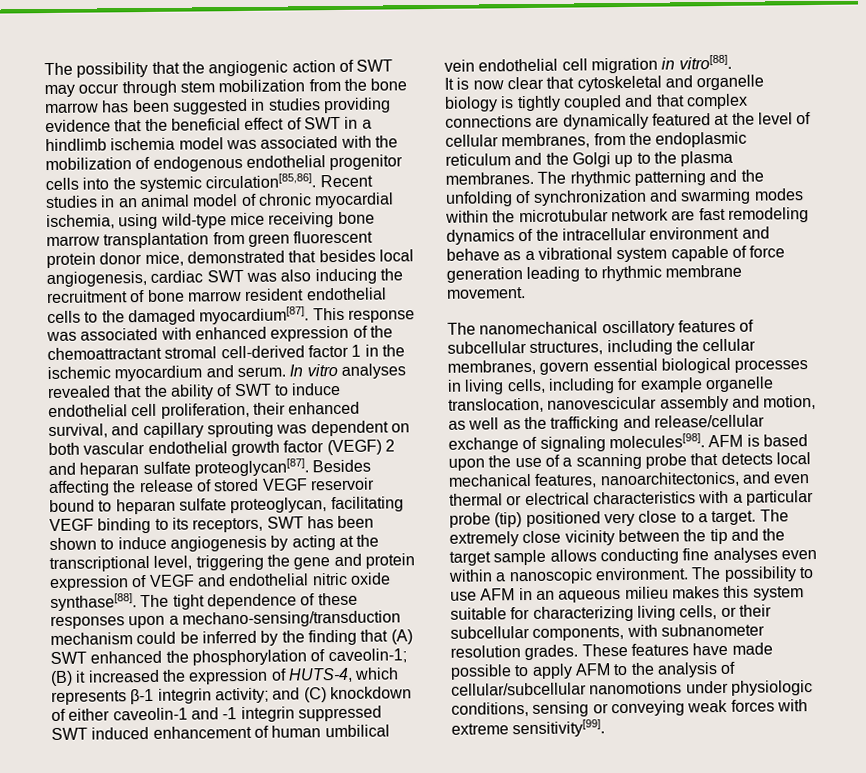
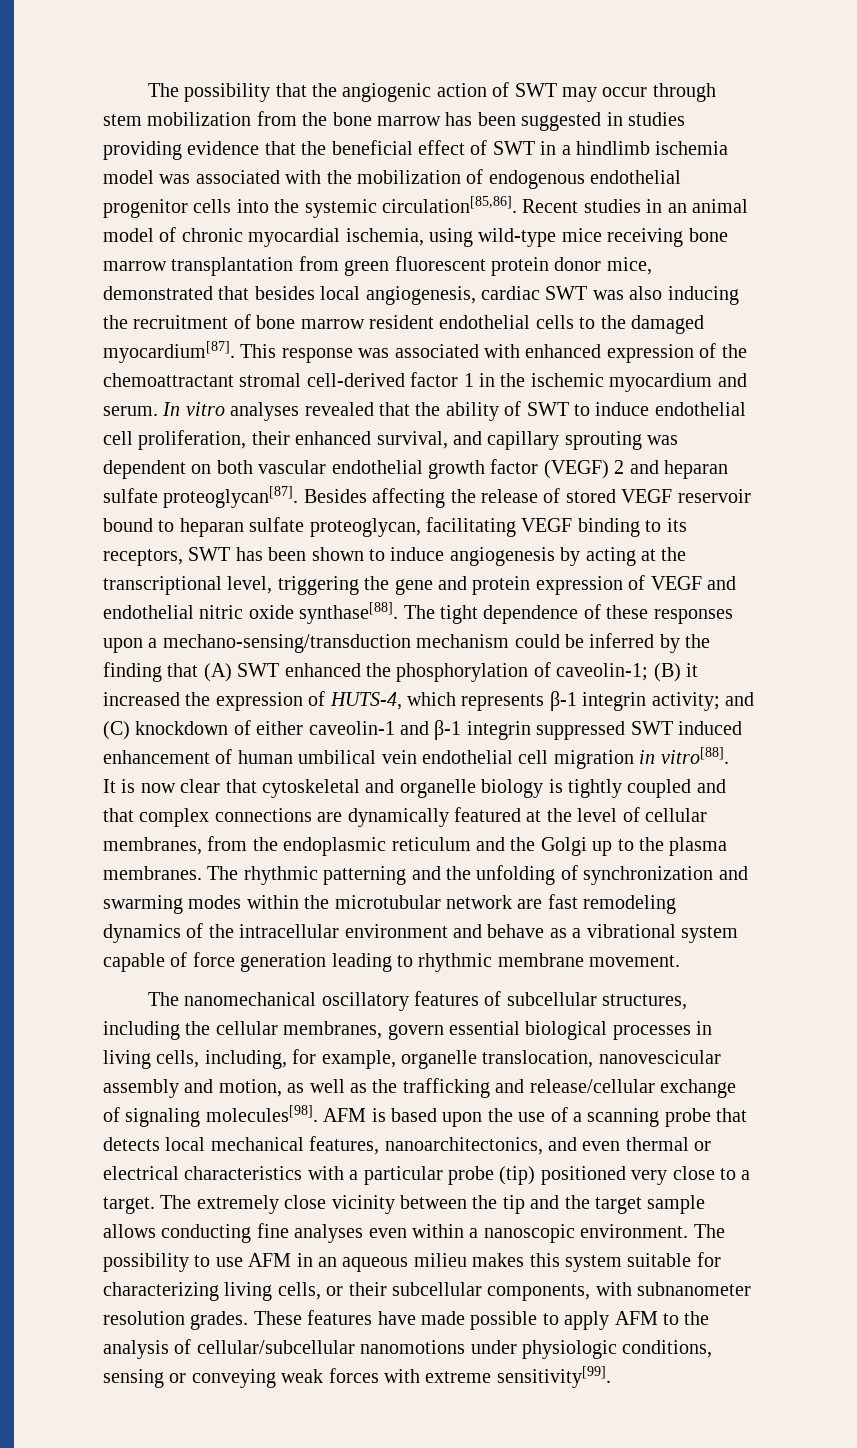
- The tight dependence of these responses upon a mechano-sensing/transduction mechanism could be inferred by the finding that (A) SWT enhanced the phosphorylation of caveolin-1; (B) it increased the expression of HUTS-4, which represents β-1 integrin activity; and (C) knockdown of either caveolin-1 and -1 integrin suppressed SWT induced enhancement of human umbilical vein endothelial cell migration in vitro[88].
+ The tight dependence of these responses upon a mechano-sensing/transduction mechanism could be inferred by the finding that (A) SWT enhanced the phosphorylation of caveolin-1; (B) it increased the expression of HUTS-4, which represents β-1 integrin activity; and (C) knockdown of either caveolin-1 and β-1 integrin suppressed SWT induced enhancement of human umbilical vein endothelial cell migration in vitro[88].
- The nanomechanical oscillatory features of subcellular structures, including the cellular membranes, govern essential biological processes in living cells, including for example organelle translocation, nanovescicular assembly and motion, as well as the trafficking and release/cellular exchange of signaling molecules[98].
+ The nanomechanical oscillatory features of subcellular structures, including the cellular membranes, govern essential biological processes in living cells, including, for example, organelle translocation, nanovescicular assembly and motion, as well as the trafficking and release/cellular exchange of signaling molecules[98].

